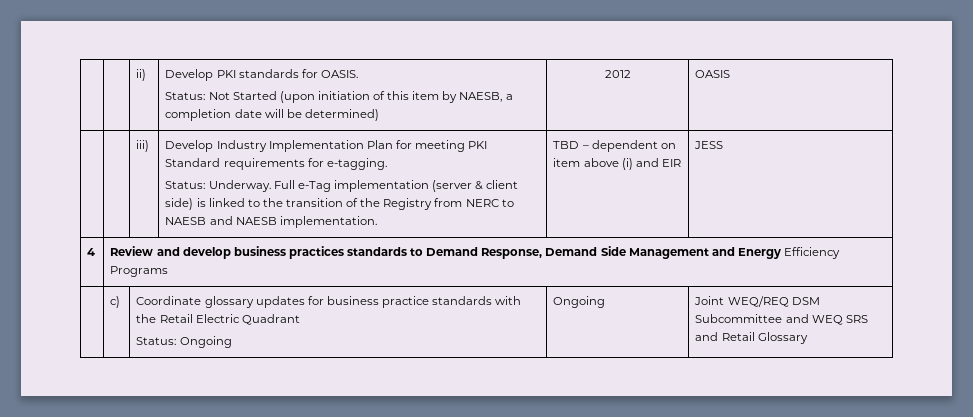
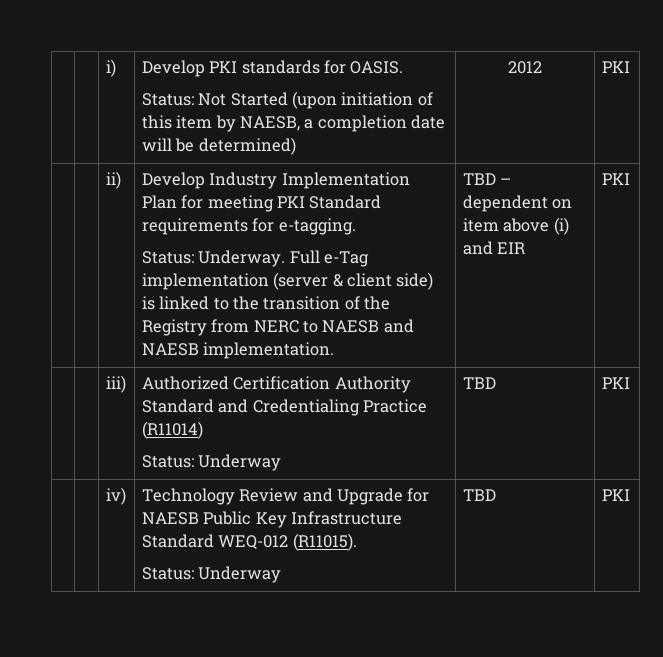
- | | ii) | Develop PKI standards for OASIS.
- Status: Not Started (upon initiation of this item by NAESB, a completion date will be determined) | 2012 | OASIS
- | | iii)
+ | | i) | Develop PKI standards for OASIS.
+ Status: Not Started (upon initiation of this item by NAESB, a completion date will be determined) | 2012 | PKI
+ | | ii)
- TBD – dependent on item above (i) and EIR | JESS
- 4 | Review and develop business practices standards to Demand Response, Demand Side Management and Energy Efficiency Programs
- | c) | Coordinate glossary updates for business practice standards with the Retail Electric Quadrant
- Status: Ongoing | Ongoing | Joint WEQ/REQ DSM Subcommittee and WEQ SRS and Retail Glossary
+ TBD – dependent on item above (i) and EIR | PKI
+ | | iii) | Authorized Certification Authority Standard and Credentialing Practice (R11014)
+ Status: Underway | TBD | PKI
+ | | iv) | Technology Review and Upgrade for NAESB Public Key Infrastructure Standard WEQ-012 (R11015).
+ Status: Underway | TBD | PKI

